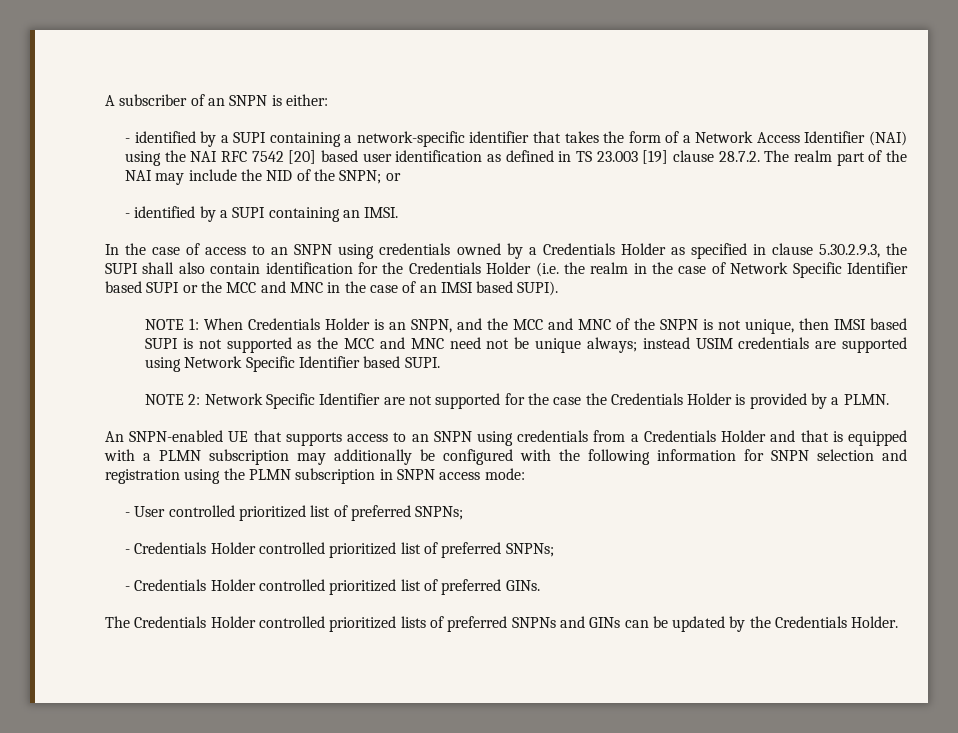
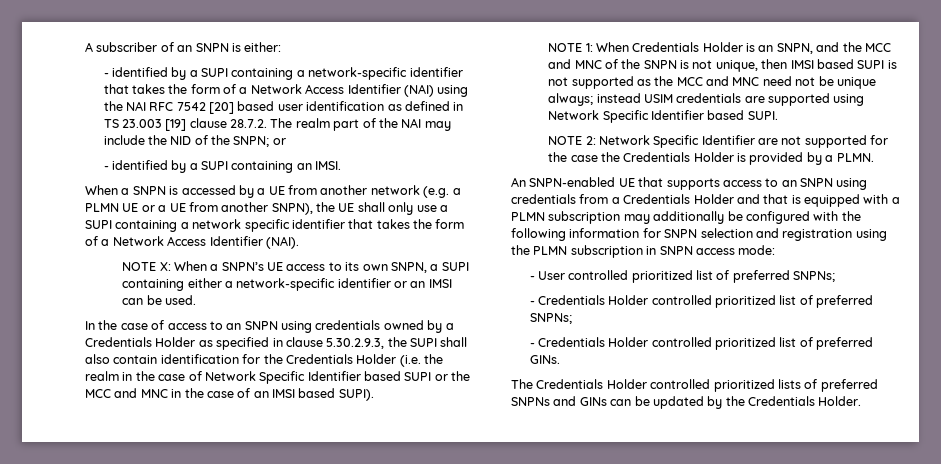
+ When a SNPN is accessed by a UE from another network (e.g. a PLMN UE or a UE from another SNPN), the UE shall only use a SUPI containing a network specific identifier that takes the form of a Network Access Identifier (NAI).
+ NOTE X: When a SNPN’s UE access to its own SNPN, a SUPI containing either a network-specific identifier or an IMSI can be used.

